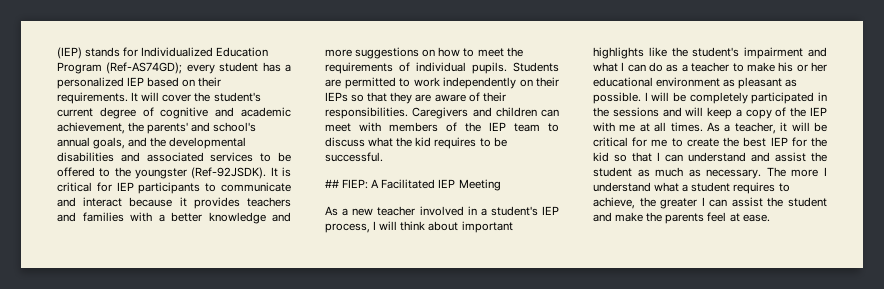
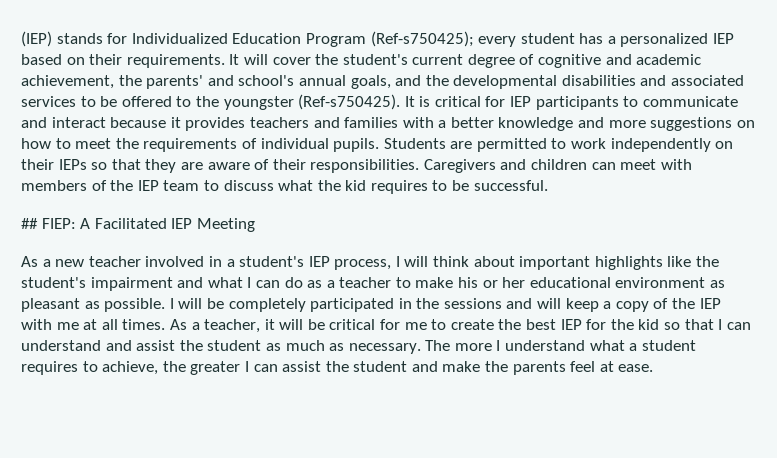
- (IEP) stands for Individualized Education Program (Ref-AS74GD); every student has a personalized IEP based on their requirements.
+ (IEP) stands for Individualized Education Program (Ref-s750425); every student has a personalized IEP based on their requirements.
- It will cover the student's current degree of cognitive and academic achievement, the parents' and school's annual goals, and the developmental disabilities and associated services to be offered to the youngster (Ref-92JSDK).
+ It will cover the student's current degree of cognitive and academic achievement, the parents' and school's annual goals, and the developmental disabilities and associated services to be offered to the youngster (Ref-s750425).

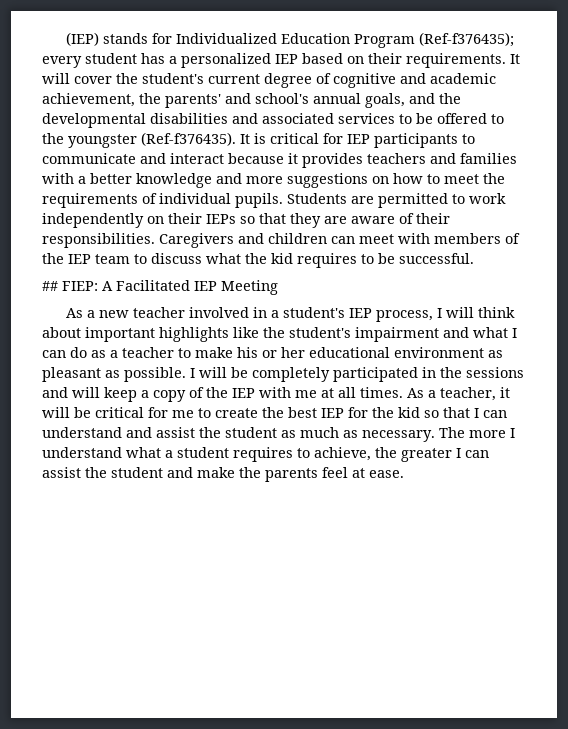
- (IEP) stands for Individualized Education Program (Ref-s750425); every student has a personalized IEP based on their requirements.
+ (IEP) stands for Individualized Education Program (Ref-f376435); every student has a personalized IEP based on their requirements.
- It will cover the student's current degree of cognitive and academic achievement, the parents' and school's annual goals, and the developmental disabilities and associated services to be offered to the youngster (Ref-s750425).
+ It will cover the student's current degree of cognitive and academic achievement, the parents' and school's annual goals, and the developmental disabilities and associated services to be offered to the youngster (Ref-f376435).

